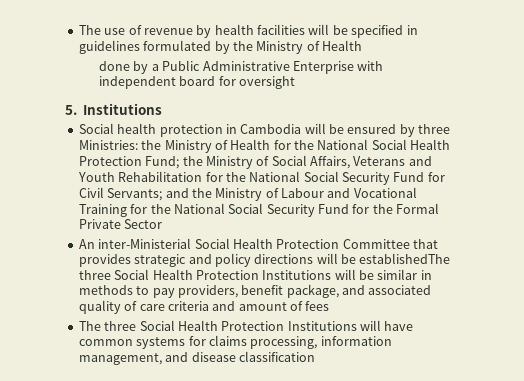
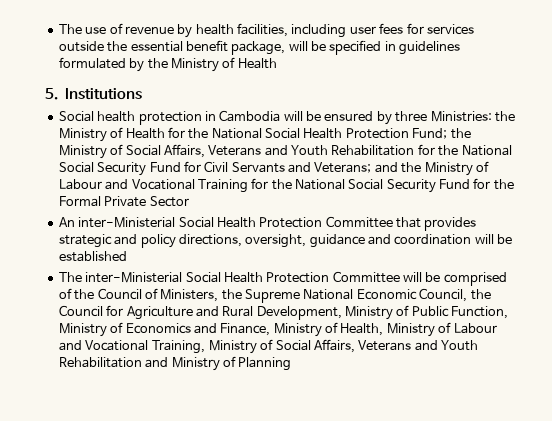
- The use of revenue by health facilities will be specified in guidelines formulated by the Ministry of Health
+ The use of revenue by health facilities, including user fees for services outside the essential benefit package, will be specified in guidelines formulated by the Ministry of Health
- done by a Public Administrative Enterprise with independent board for oversight
- Social health protection in Cambodia will be ensured by three Ministries: the Ministry of Health for the National Social Health Protection Fund; the Ministry of Social Affairs, Veterans and Youth Rehabilitation for the National Social Security Fund for Civil Servants; and the Ministry of Labour and Vocational Training for the National Social Security Fund for the Formal Private Sector
+ Social health protection in Cambodia will be ensured by three Ministries: the Ministry of Health for the National Social Health Protection Fund; the Ministry of Social Affairs, Veterans and Youth Rehabilitation for the National Social Security Fund for Civil Servants and Veterans; and the Ministry of Labour and Vocational Training for the National Social Security Fund for the Formal Private Sector
- An inter-Ministerial Social Health Protection Committee that provides strategic and policy directions will be establishedThe three Social Health Protection Institutions will be similar in methods to pay providers, benefit package, and associated quality of care criteria and amount of fees
- The three Social Health Protection Institutions will have common systems for claims processing, information management, and disease classification
+ An inter-Ministerial Social Health Protection Committee that provides strategic and policy directions, oversight, guidance and coordination will be established
+ The inter-Ministerial Social Health Protection Committee will be comprised of the Council of Ministers, the Supreme National Economic Council, the Council for Agriculture and Rural Development, Ministry of Public Function, Ministry of Economics and Finance, Ministry of Health, Ministry of Labour and Vocational Training, Ministry of Social Affairs, Veterans and Youth Rehabilitation and Ministry of Planning

